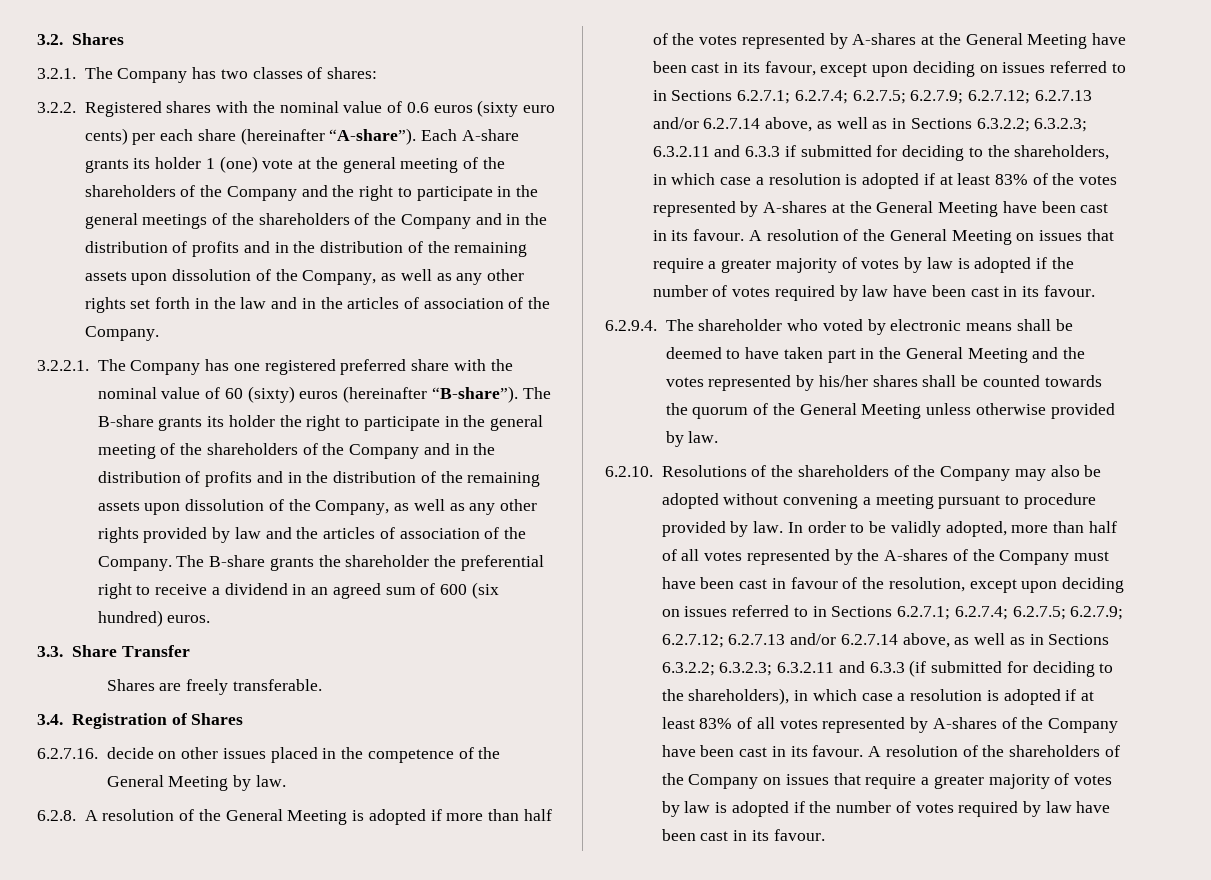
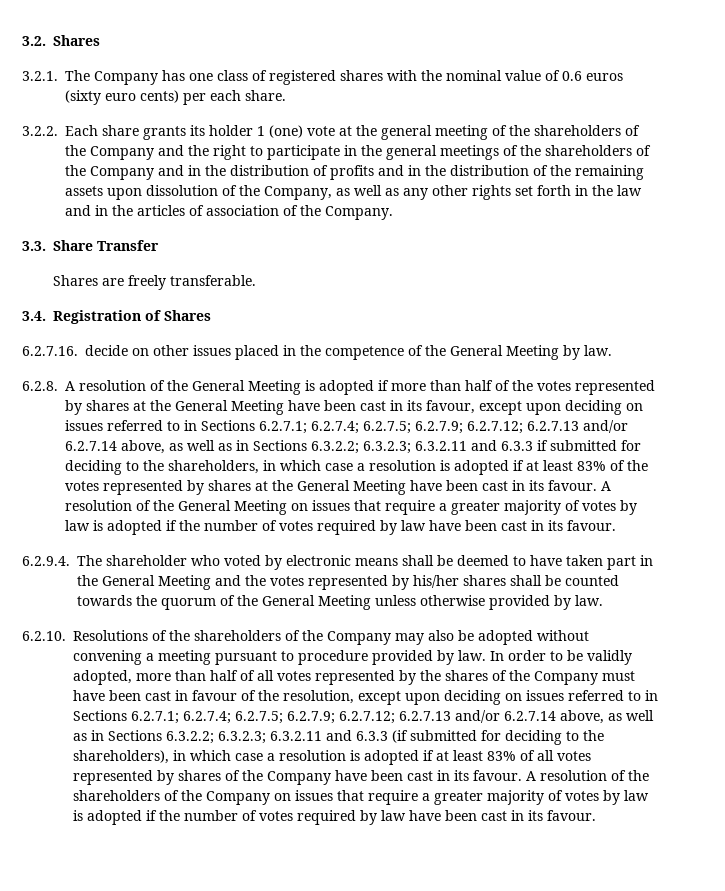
- 3.2.1. The Company has two classes of shares:
- 3.2.2. Registered shares with the nominal value of 0.6 euros (sixty euro cents) per each share (hereinafter “A-share”). Each A-share grants its holder 1 (one) vote at the general meeting of the shareholders of the Company and the right to participate in the general meetings of the shareholders of the Company and in the distribution of profits and in the distribution of the remaining assets upon dissolution of the Company, as well as any other rights set forth in the law and in the articles of association of the Company.
+ 3.2.1. The Company has one class of registered shares with the nominal value of 0.6 euros (sixty euro cents) per each share.
+ 3.2.2. Each share grants its holder 1 (one) vote at the general meeting of the shareholders of the Company and the right to participate in the general meetings of the shareholders of the Company and in the distribution of profits and in the distribution of the remaining assets upon dissolution of the Company, as well as any other rights set forth in the law and in the articles of association of the Company.
- 3.2.2.1. The Company has one registered preferred share with the nominal value of 60 (sixty) euros (hereinafter “B-share”). The B-share grants its holder the right to participate in the general meeting of the shareholders of the Company and in the distribution of profits and in the distribution of the remaining assets upon dissolution of the Company, as well as any other rights provided by law and the articles of association of the Company. The B-share grants the shareholder the preferential right to receive a dividend in an agreed sum of 600 (six hundred) euros.
- 6.2.8. A resolution of the General Meeting is adopted if more than half of the votes represented by A-shares at the General Meeting have been cast in its favour, except upon deciding on issues referred to in Sections 6.2.7.1;
+ 6.2.8. A resolution of the General Meeting is adopted if more than half of the votes represented by shares at the General Meeting have been cast in its favour, except upon deciding on issues referred to in Sections 6.2.7.1;
- 6.3.2.11 and 6.3.3 if submitted for deciding to the shareholders, in which case a resolution is adopted if at least 83% of the votes represented by A-shares at the General Meeting have been cast in its favour.
+ 6.3.2.11 and 6.3.3 if submitted for deciding to the shareholders, in which case a resolution is adopted if at least 83% of the votes represented by shares at the General Meeting have been cast in its favour.
- In order to be validly adopted, more than half of all votes represented by the A-shares of the Company must have been cast in favour of the resolution, except upon deciding on issues referred to in Sections 6.2.7.1;
+ In order to be validly adopted, more than half of all votes represented by the shares of the Company must have been cast in favour of the resolution, except upon deciding on issues referred to in Sections 6.2.7.1;
- 6.3.2.11 and 6.3.3 (if submitted for deciding to the shareholders), in which case a resolution is adopted if at least 83% of all votes represented by A-shares of the Company have been cast in its favour.
+ 6.3.2.11 and 6.3.3 (if submitted for deciding to the shareholders), in which case a resolution is adopted if at least 83% of all votes represented by shares of the Company have been cast in its favour.

